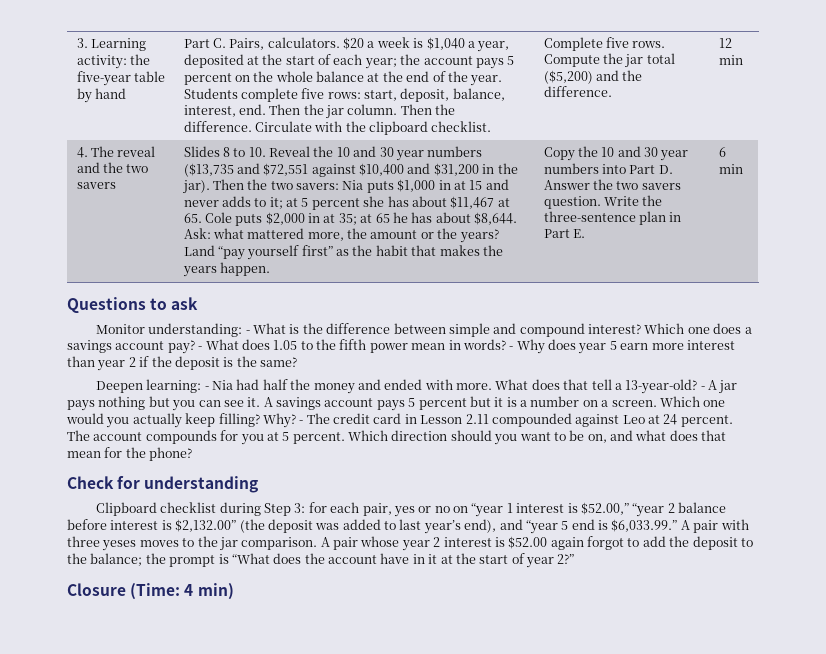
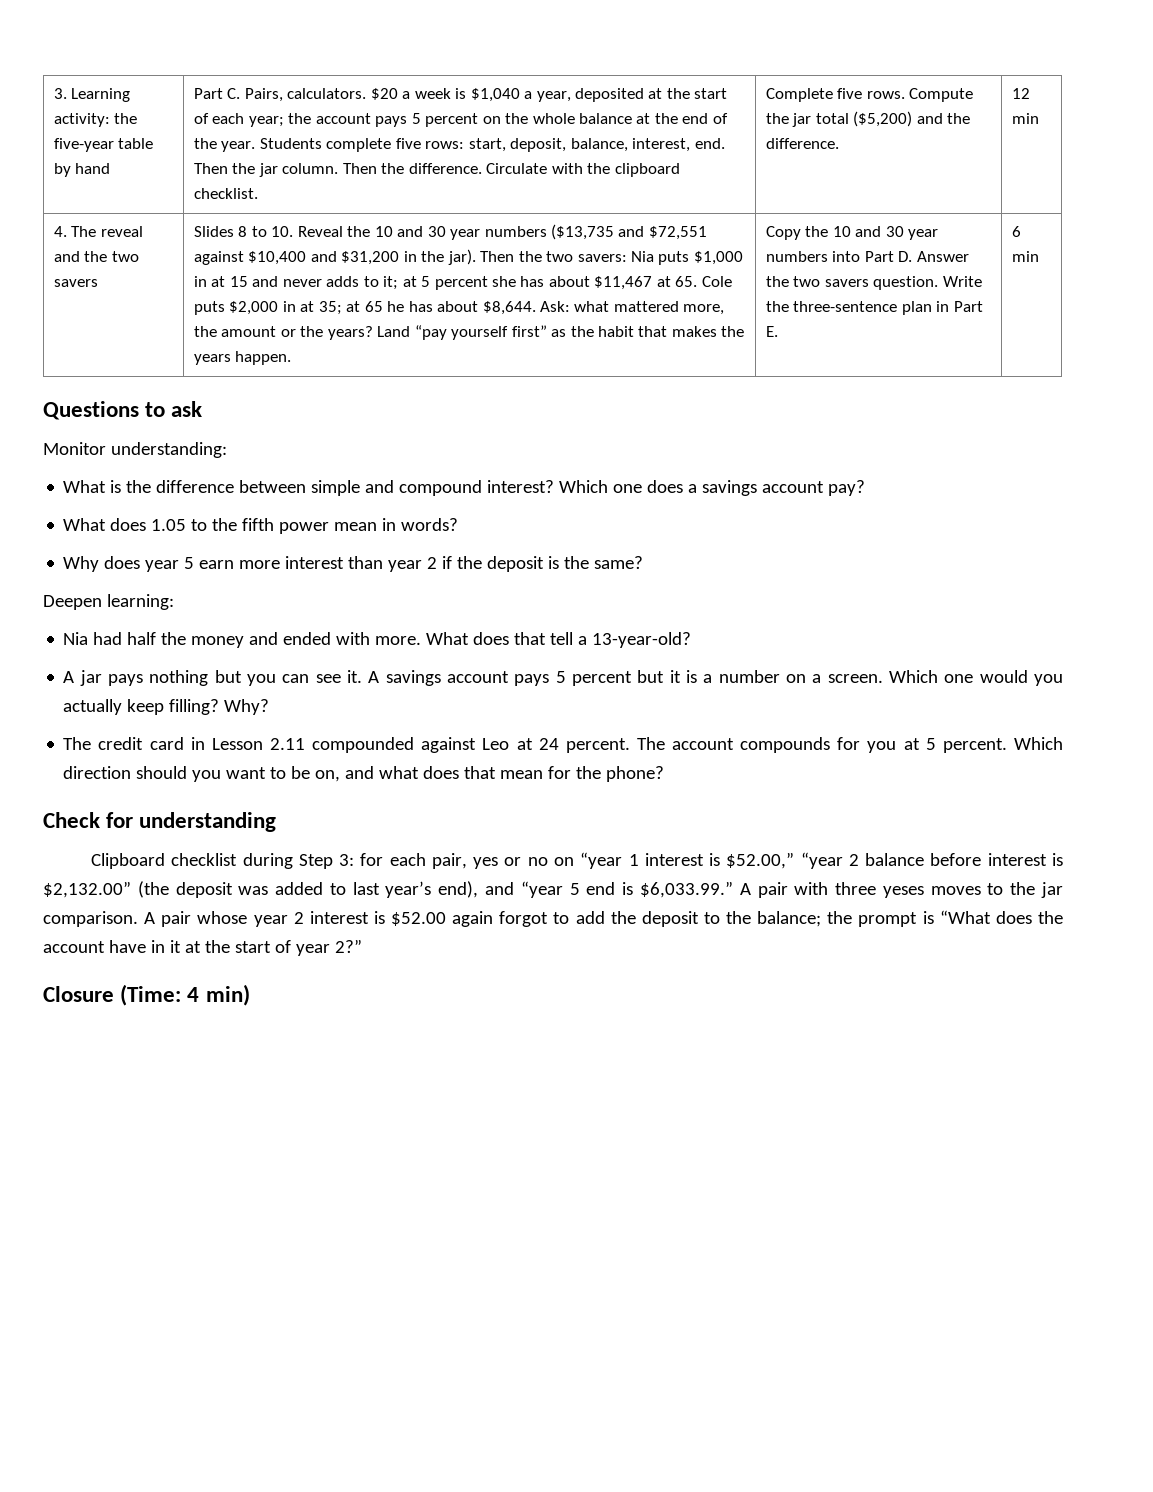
- Monitor understanding: - What is the difference between simple and compound interest?
+ Monitor understanding:
+ What is the difference between simple and compound interest?
- Which one does a savings account pay? - What does 1.05 to the fifth power mean in words? - Why does year 5 earn more interest than year 2 if the deposit is the same?
+ Which one does a savings account pay?
+ What does 1.05 to the fifth power mean in words?
+ Why does year 5 earn more interest than year 2 if the deposit is the same?
- Deepen learning: - Nia had half the money and ended with more.
+ Deepen learning:
+ Nia had half the money and ended with more.
- What does that tell a 13-year-old? - A jar pays nothing but you can see it.
+ What does that tell a 13-year-old?
+ A jar pays nothing but you can see it.
- Why? - The credit card in Lesson 2.11 compounded against Leo at 24 percent.
+ Why?
+ The credit card in Lesson 2.11 compounded against Leo at 24 percent.

